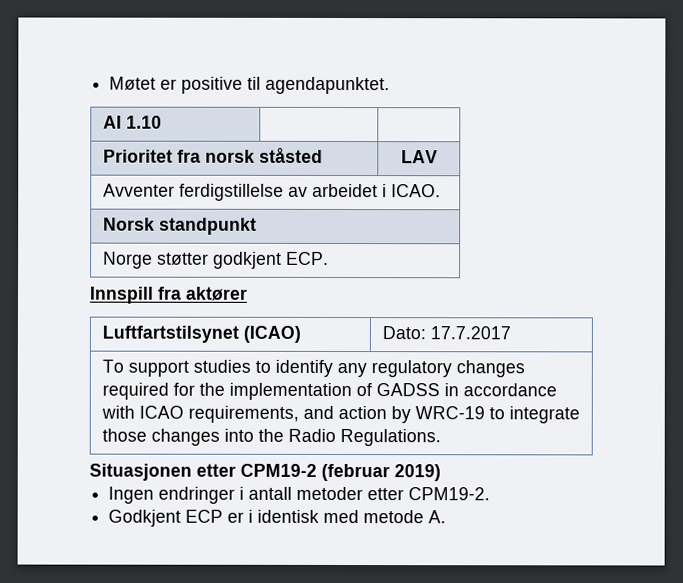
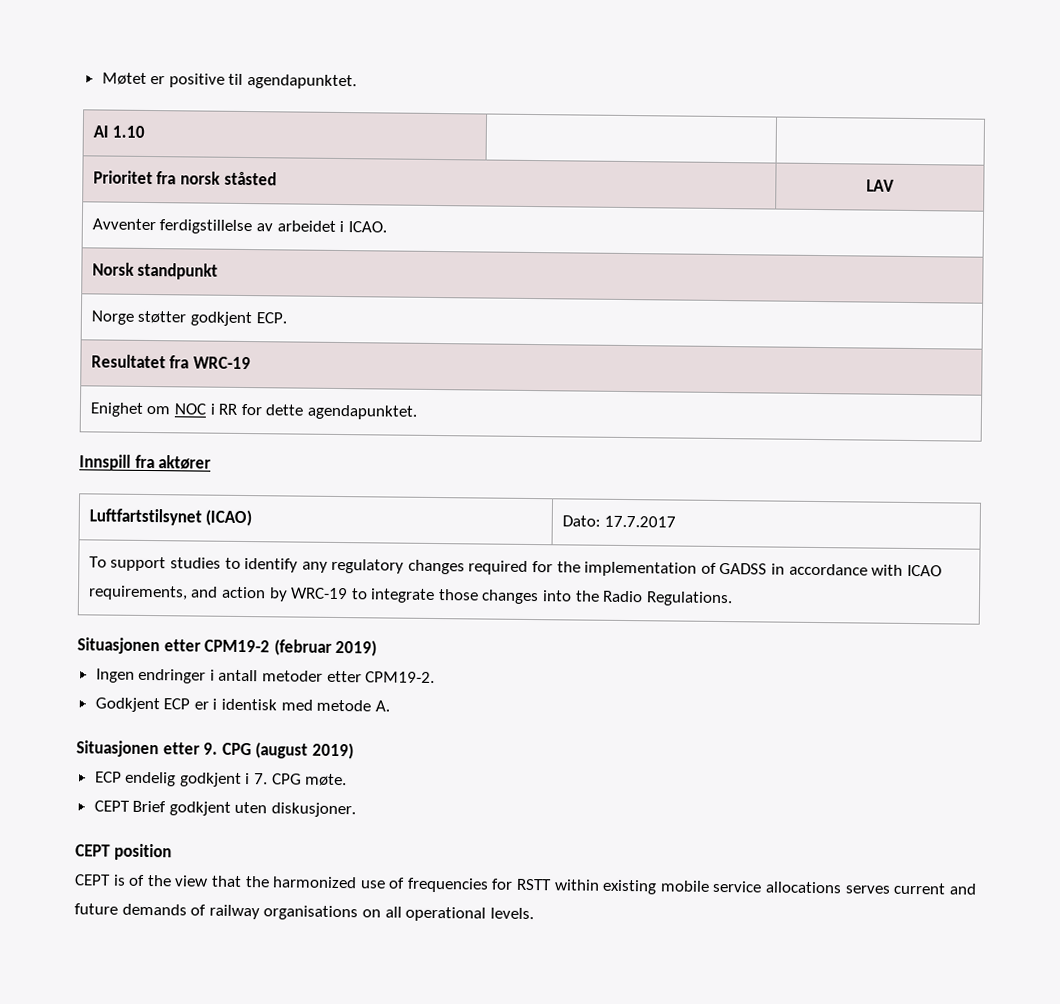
+ Resultatet fra WRC-19
+ Enighet om NOC i RR for dette agendapunktet.
+ Situasjonen etter 9. CPG (august 2019)
+ ECP endelig godkjent i 7. CPG møte.
+ CEPT Brief godkjent uten diskusjoner.
+ CEPT position
+ CEPT is of the view that the harmonized use of frequencies for RSTT within existing mobile service allocations serves current and future demands of railway organisations on all operational levels.

